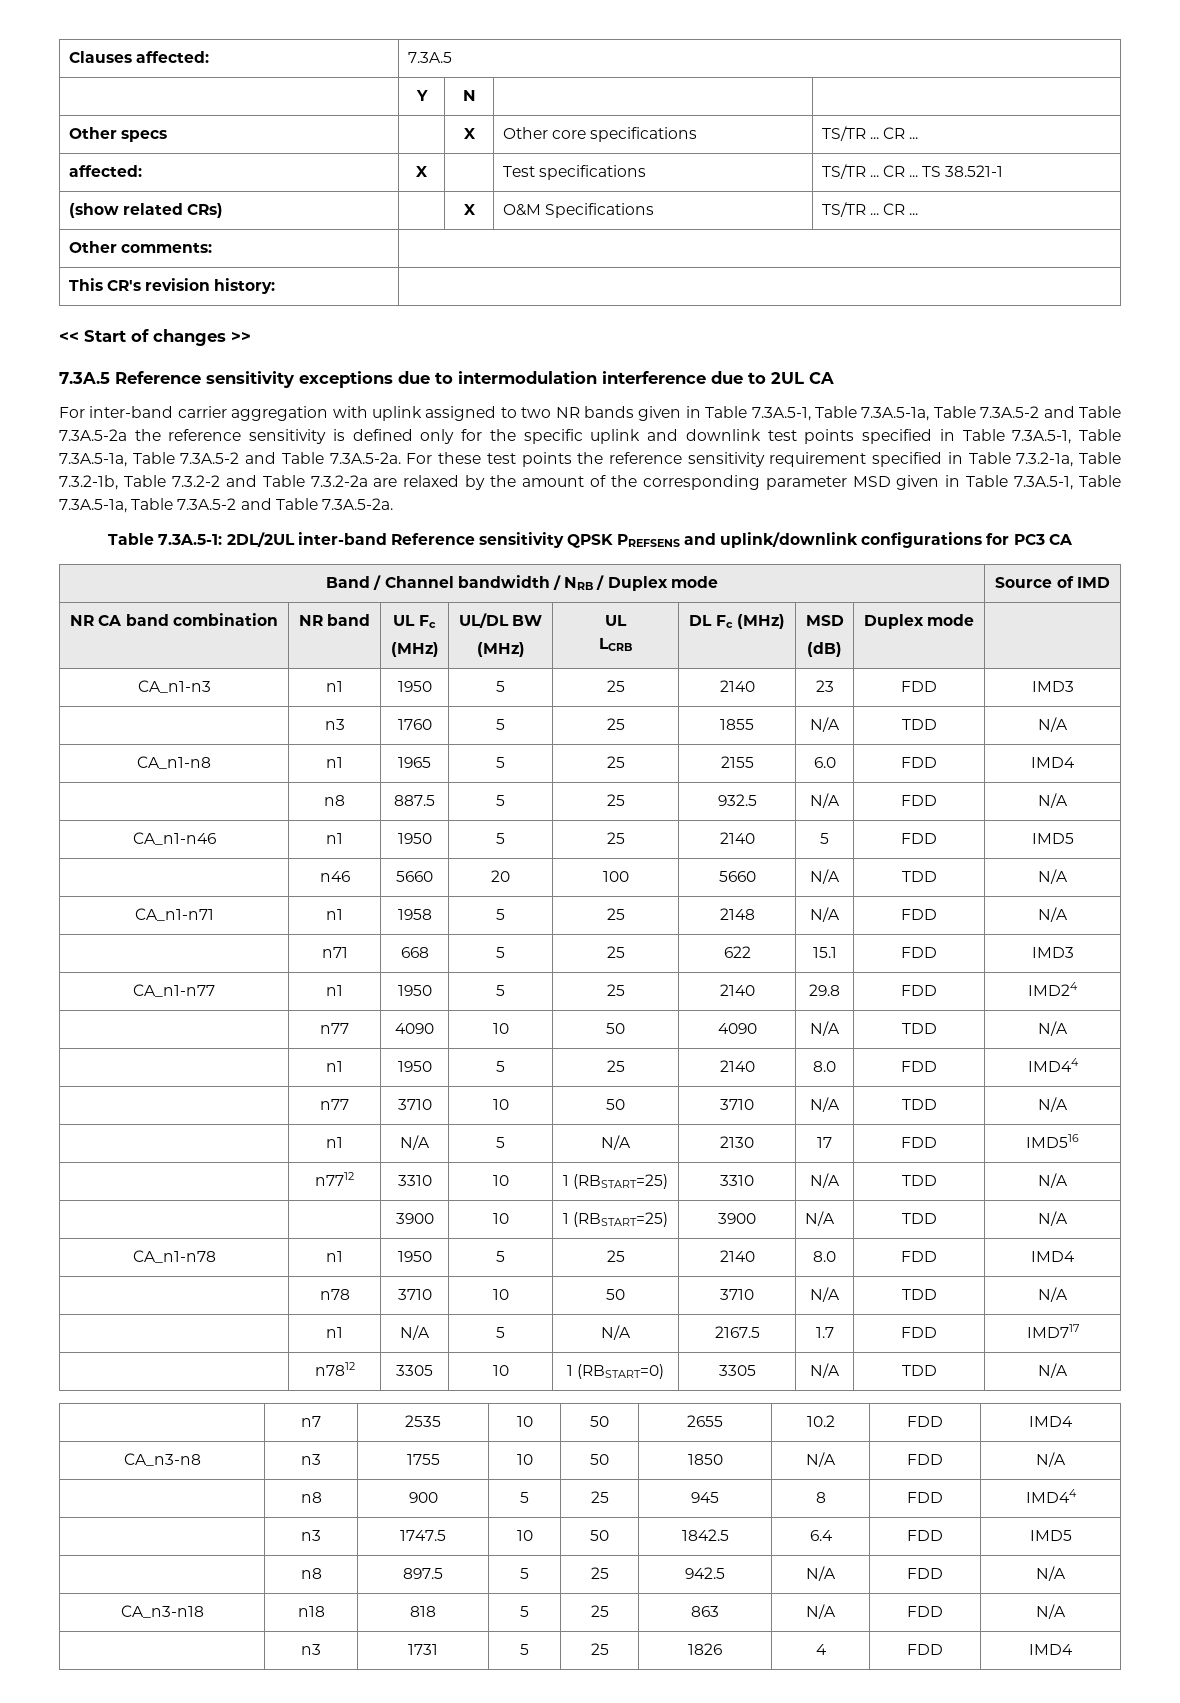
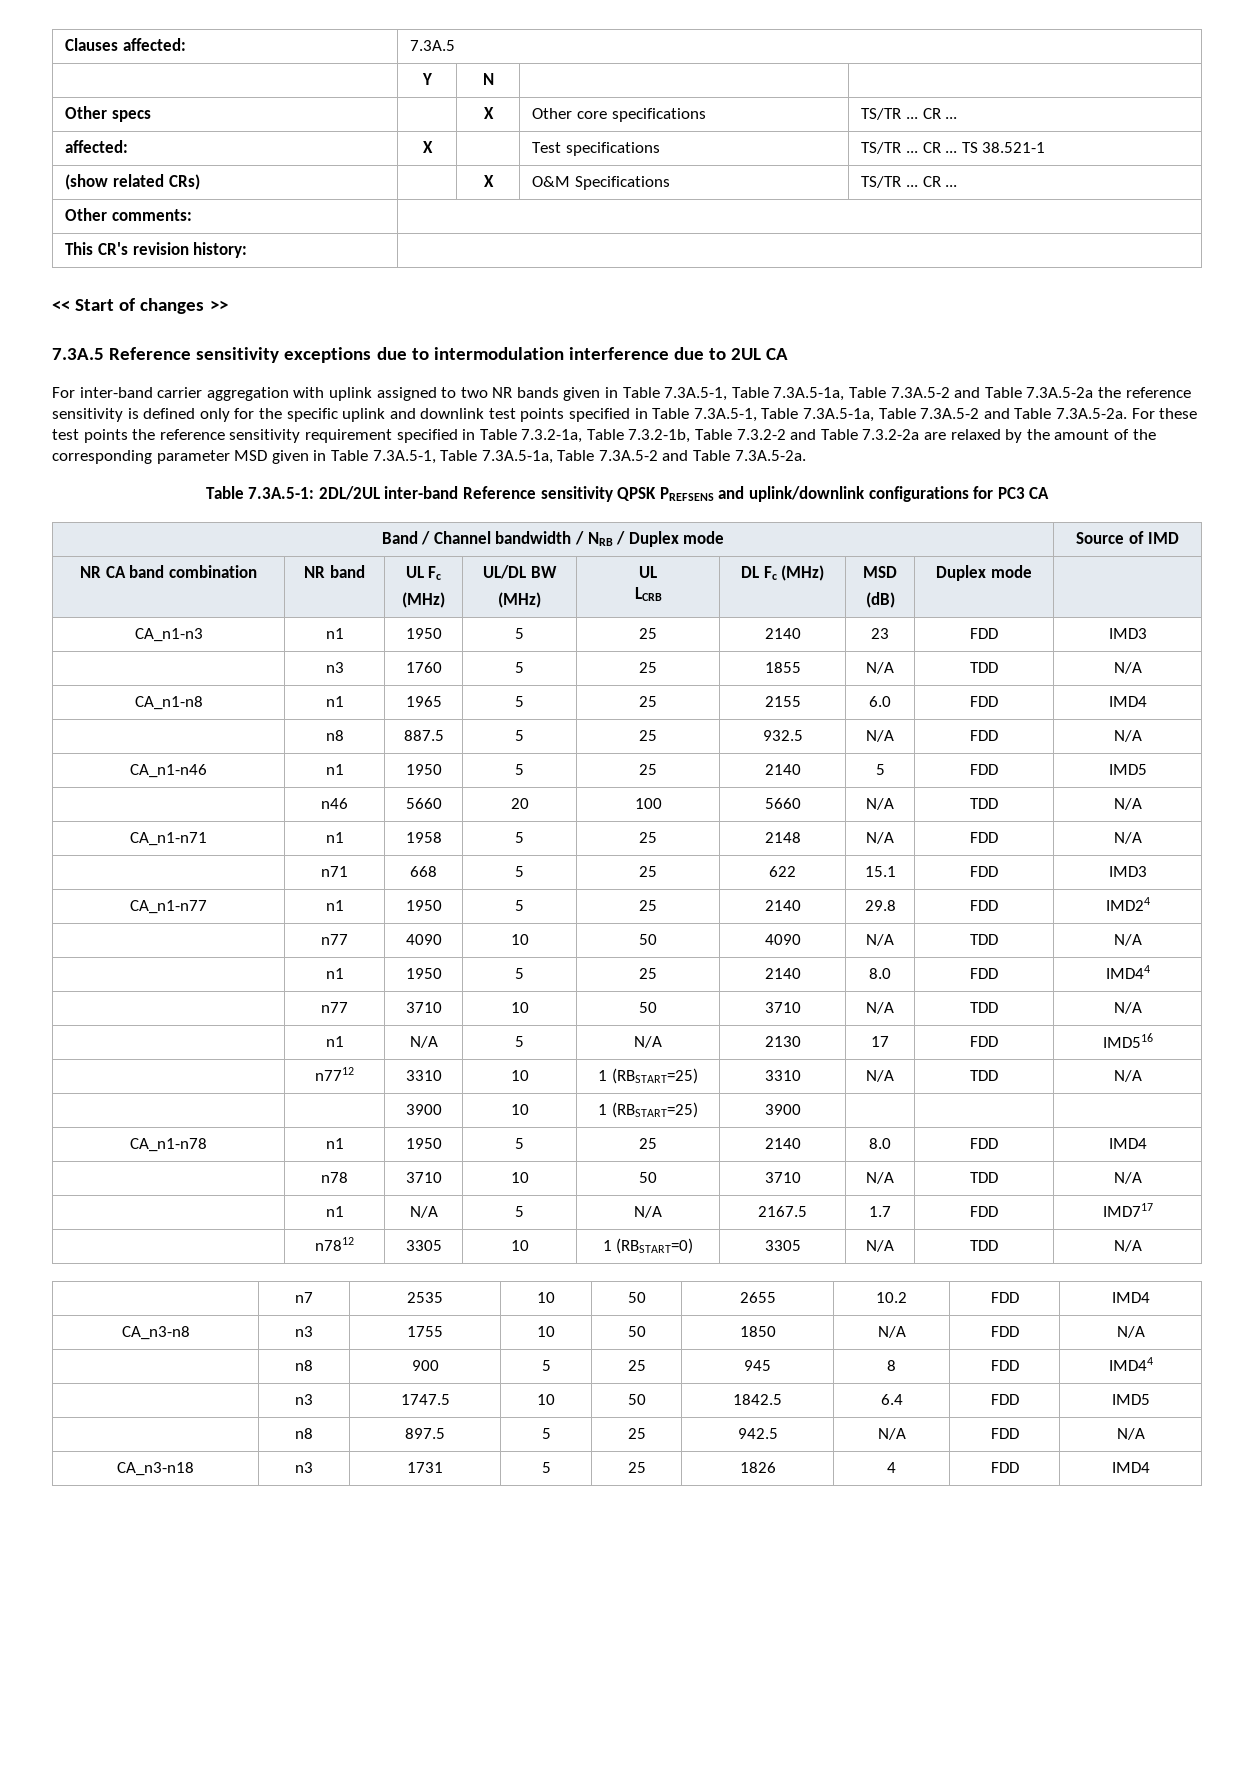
- | | 3900 | 10 | 1 (RBSTART=25) | 3900 | N/A | TDD | N/A
+ | | 3900 | 10 | 1 (RBSTART=25) | 3900 | | |
- CA_n3-n18 | n18 | 818 | 5 | 25 | 863 | N/A | FDD | N/A
- | n3 | 1731 | 5 | 25 | 1826 | 4 | FDD | IMD4
+ CA_n3-n18 | n3 | 1731 | 5 | 25 | 1826 | 4 | FDD | IMD4

